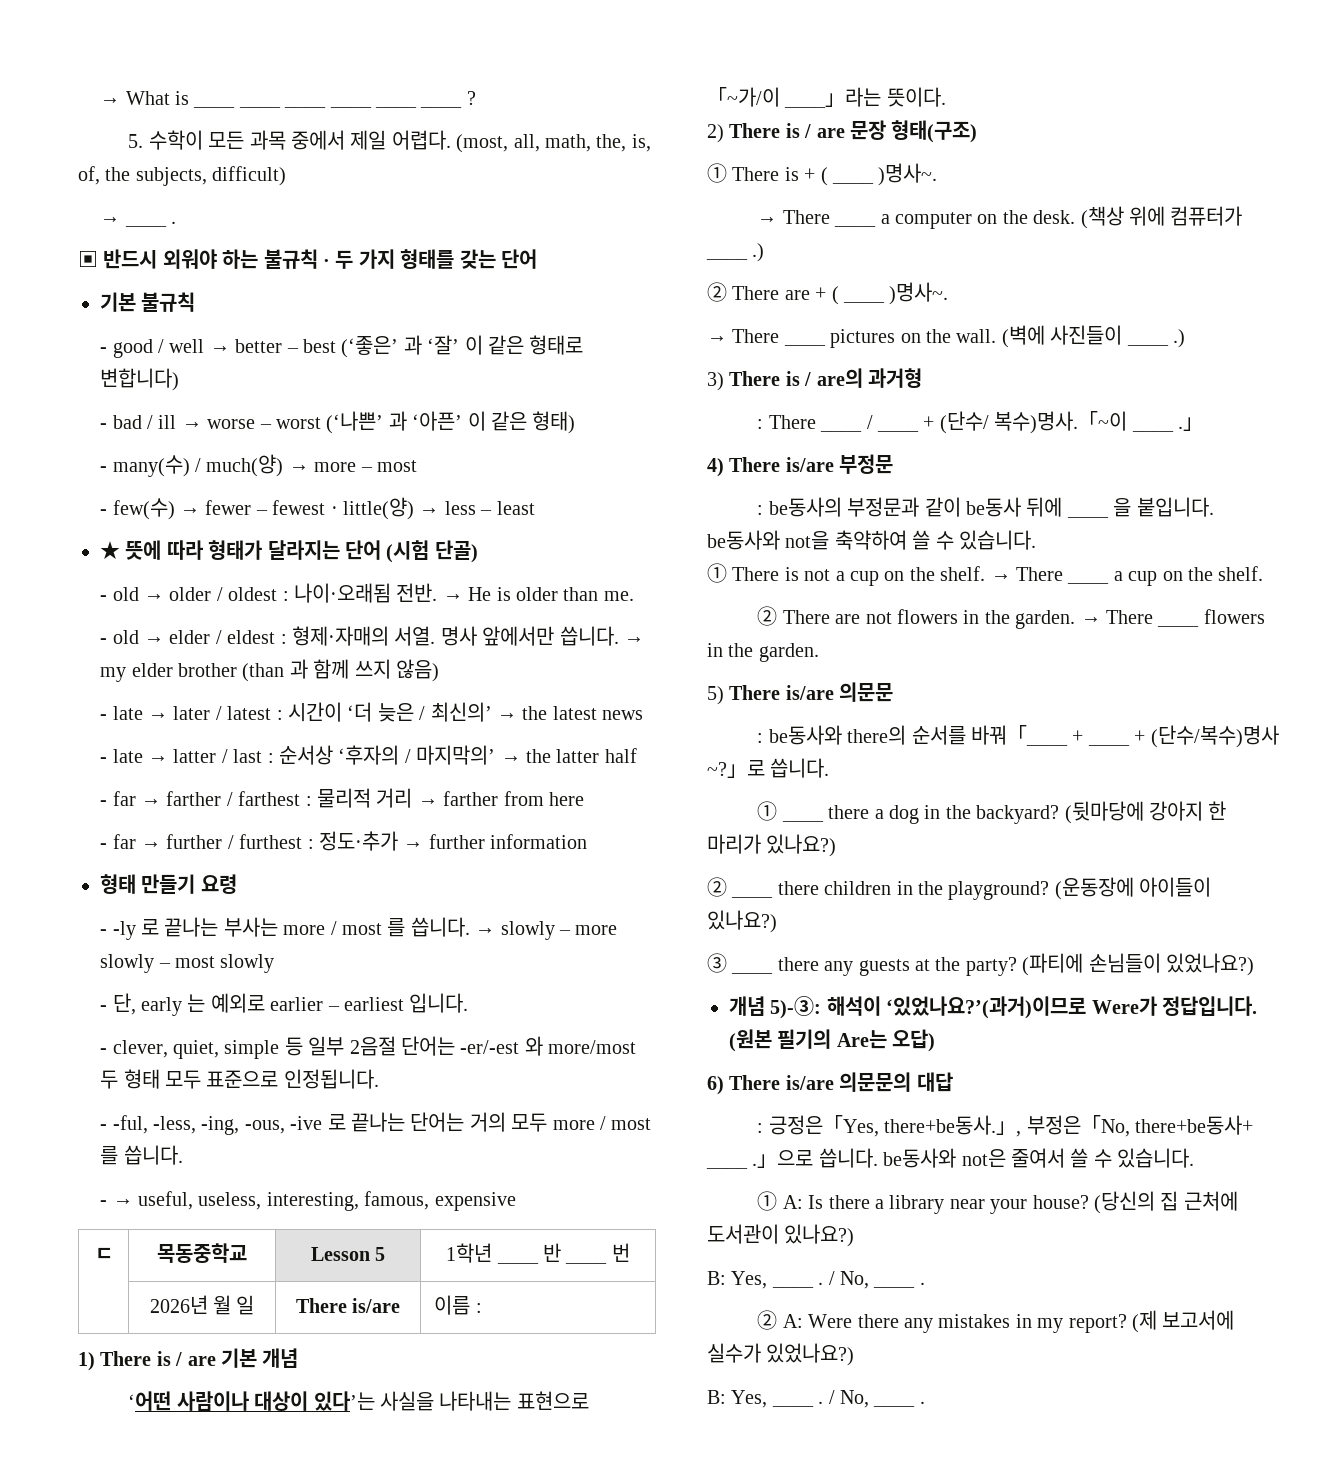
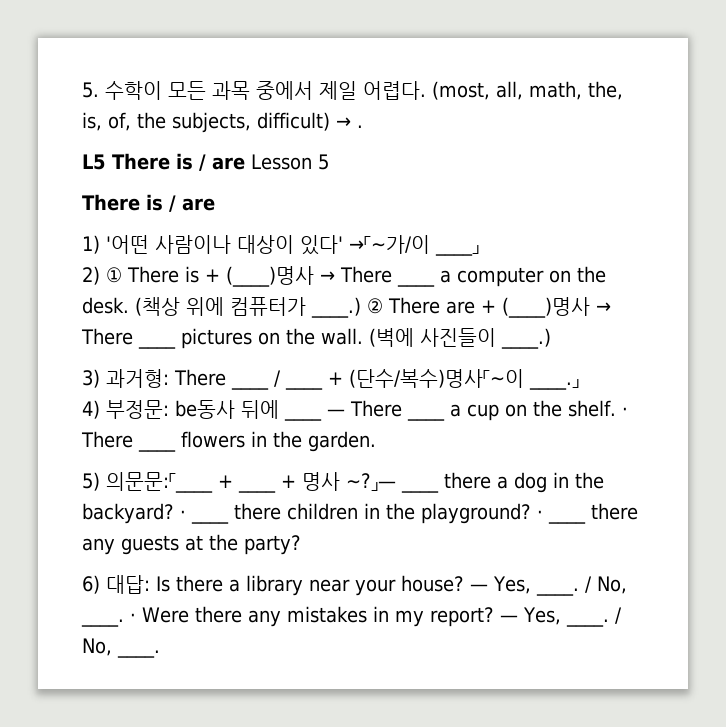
- → What is ____ ____ ____ ____ ____ ____ ?
- (most, all, math, the, is, of, the subjects, difficult)
- → ____ .
- ▣ 반드시 외워야 하는 불규칙 · 두 가지 형태를 갖는 단어
- 기본 불규칙
- - good / well → better – best (‘좋은’ 과 ‘잘’ 이 같은 형태로 변합니다)
- - bad / ill → worse – worst (‘나쁜’ 과 ‘아픈’ 이 같은 형태)
- - many(수) / much(양) → more – most
- - few(수) → fewer – fewest · little(양) → less – least
- ★ 뜻에 따라 형태가 달라지는 단어 (시험 단골)
- - old → older / oldest : 나이·오래됨 전반. → He is older than me.
- - old → elder / eldest : 형제·자매의 서열. 명사 앞에서만 씁니다. → my elder brother (than 과 함께 쓰지 않음)
- - late → later / latest : 시간이 ‘더 늦은 / 최신의’ → the latest news
- - late → latter / last : 순서상 ‘후자의 / 마지막의’ → the latter half
- - far → farther / farthest : 물리적 거리 → farther from here
- - far → further / furthest : 정도·추가 → further information
- 형태 만들기 요령
- - -ly 로 끝나는 부사는 more / most 를 씁니다. → slowly – more slowly – most slowly
- - 단, early 는 예외로 earlier – earliest 입니다.
- - clever, quiet, simple 등 일부 2음절 단어는 -er/-est 와 more/most 두 형태 모두 표준으로 인정됩니다.
- - -ful, -less, -ing, -ous, -ive 로 끝나는 단어는 거의 모두 more / most 를 씁니다.
- - → useful, useless, interesting, famous, expensive
- ㄷ | 목동중학교 | Lesson 5 | 1학년 ____ 반 ____ 번
- | 2026년 월 일 | There is/are | 이름 :
- 1) There is / are 기본 개념
- ‘어떤 사람이나 대상이 있다’는 사실을 나타내는 표현으로「~가/이 ____」라는 뜻이다.
+ (most, all, math, the, is, of, the subjects, difficult) → .
+ L5 There is / are Lesson 5
+ There is / are
+ 1) '어떤 사람이나 대상이 있다' →「~가/이 ____」
- 2) There is / are 문장 형태(구조)
- ① There is + ( ____ )명사~.
- → There ____ a computer on the desk.
+ 2) ① There is + (____)명사 → There ____ a computer on the desk.
- (책상 위에 컴퓨터가 ____ .)
- ② There are + ( ____ )명사~.
- → There ____ pictures on the wall.
+ (책상 위에 컴퓨터가 ____.) ② There are + (____)명사 → There ____ pictures on the wall.
- (벽에 사진들이 ____ .)
+ (벽에 사진들이 ____.)
- 3) There is / are의 과거형
- : There ____ / ____ + (단수/ 복수)명사.「~이 ____ .」
- 4) There is/are 부정문
- : be동사의 부정문과 같이 be동사 뒤에 ____ 을 붙입니다. be동사와 not을 축약하여 쓸 수 있습니다.
- ① There is not a cup on the shelf. → There ____ a cup on the shelf.
- ② There are not flowers in the garden. → There ____ flowers in the garden.
+ 3) 과거형: There ____ / ____ + (단수/복수)명사「~이 ____.」
+ 4) 부정문: be동사 뒤에 ____ — There ____ a cup on the shelf. · There ____ flowers in the garden.
- 5) There is/are 의문문
- : be동사와 there의 순서를 바꿔「____ + ____ + (단수/복수)명사 ~?」로 씁니다.
- ① ____ there a dog in the backyard?
+ 5) 의문문:「____ + ____ + 명사 ~?」— ____ there a dog in the backyard?
- (뒷마당에 강아지 한 마리가 있나요?)
- ② ____ there children in the playground?
+ · ____ there children in the playground?
- (운동장에 아이들이 있나요?)
- ③ ____ there any guests at the party? (파티에 손님들이 있었나요?)
- 개념 5)-③: 해석이 ‘있었나요?’(과거)이므로 Were가 정답입니다. (원본 필기의 Are는 오답)
- 6) There is/are 의문문의 대답
- : 긍정은「Yes, there+be동사.」, 부정은「No, there+be동사+ ____ .」으로 씁니다. be동사와 not은 줄여서 쓸 수 있습니다.
- ① A: Is there a library near your house?
+ · ____ there any guests at the party?
+ 6) 대답: Is there a library near your house?
- (당신의 집 근처에 도서관이 있나요?)
- B: Yes, ____ . / No, ____ .
- ② A: Were there any mistakes in my report? (제 보고서에 실수가 있었나요?)
- B: Yes, ____ . / No, ____ .
+ — Yes, ____. / No, ____. · Were there any mistakes in my report? — Yes, ____. / No, ____.

